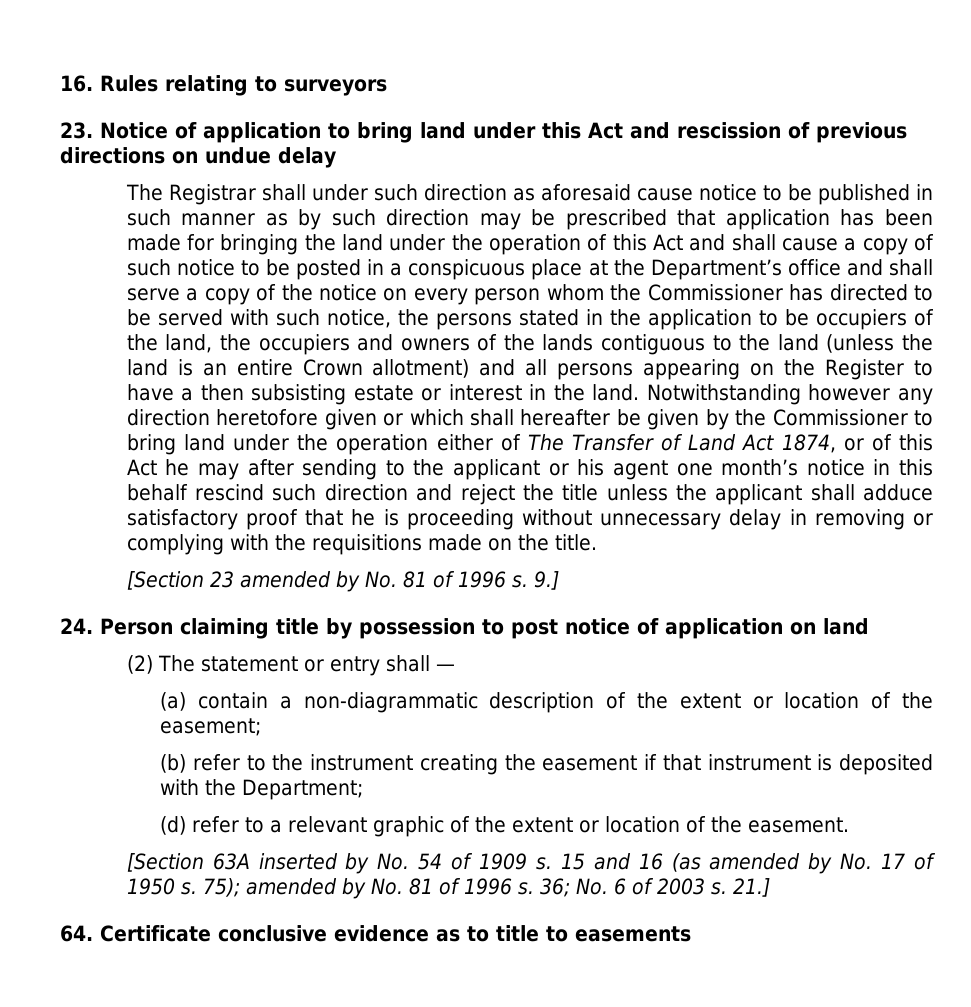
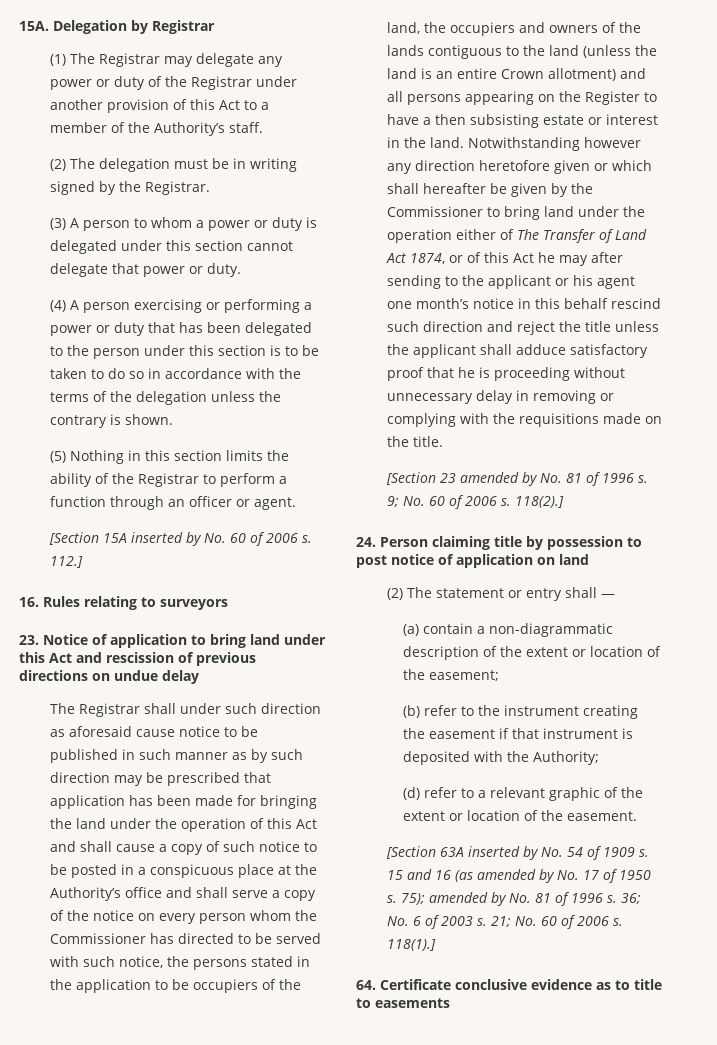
+ 15A. Delegation by Registrar
+ (1) The Registrar may delegate any power or duty of the Registrar under another provision of this Act to a member of the Authority’s staff.
+ (2) The delegation must be in writing signed by the Registrar.
+ (3) A person to whom a power or duty is delegated under this section cannot delegate that power or duty.
+ (4) A person exercising or performing a power or duty that has been delegated to the person under this section is to be taken to do so in accordance with the terms of the delegation unless the contrary is shown.
+ (5) Nothing in this section limits the ability of the Registrar to perform a function through an officer or agent.
+ [Section 15A inserted by No. 60 of 2006 s. 112.]
- The Registrar shall under such direction as aforesaid cause notice to be published in such manner as by such direction may be prescribed that application has been made for bringing the land under the operation of this Act and shall cause a copy of such notice to be posted in a conspicuous place at the Department’s office and shall serve a copy of the notice on every person whom the Commissioner has directed to be served with such notice, the persons stated in the application to be occupiers of the land, the occupiers and owners of the lands contiguous to the land (unless the land is an entire Crown allotment) and all persons appearing on the Register to have a then subsisting estate or interest in the land.
+ The Registrar shall under such direction as aforesaid cause notice to be published in such manner as by such direction may be prescribed that application has been made for bringing the land under the operation of this Act and shall cause a copy of such notice to be posted in a conspicuous place at the Authority’s office and shall serve a copy of the notice on every person whom the Commissioner has directed to be served with such notice, the persons stated in the application to be occupiers of the land, the occupiers and owners of the lands contiguous to the land (unless the land is an entire Crown allotment) and all persons appearing on the Register to have a then subsisting estate or interest in the land.
- 9.]
+ 9; No. 60 of 2006 s. 118(2).]
- (b) refer to the instrument creating the easement if that instrument is deposited with the Department;
+ (b) refer to the instrument creating the easement if that instrument is deposited with the Authority;
- 21.]
+ 21; No. 60 of 2006 s. 118(1).]

